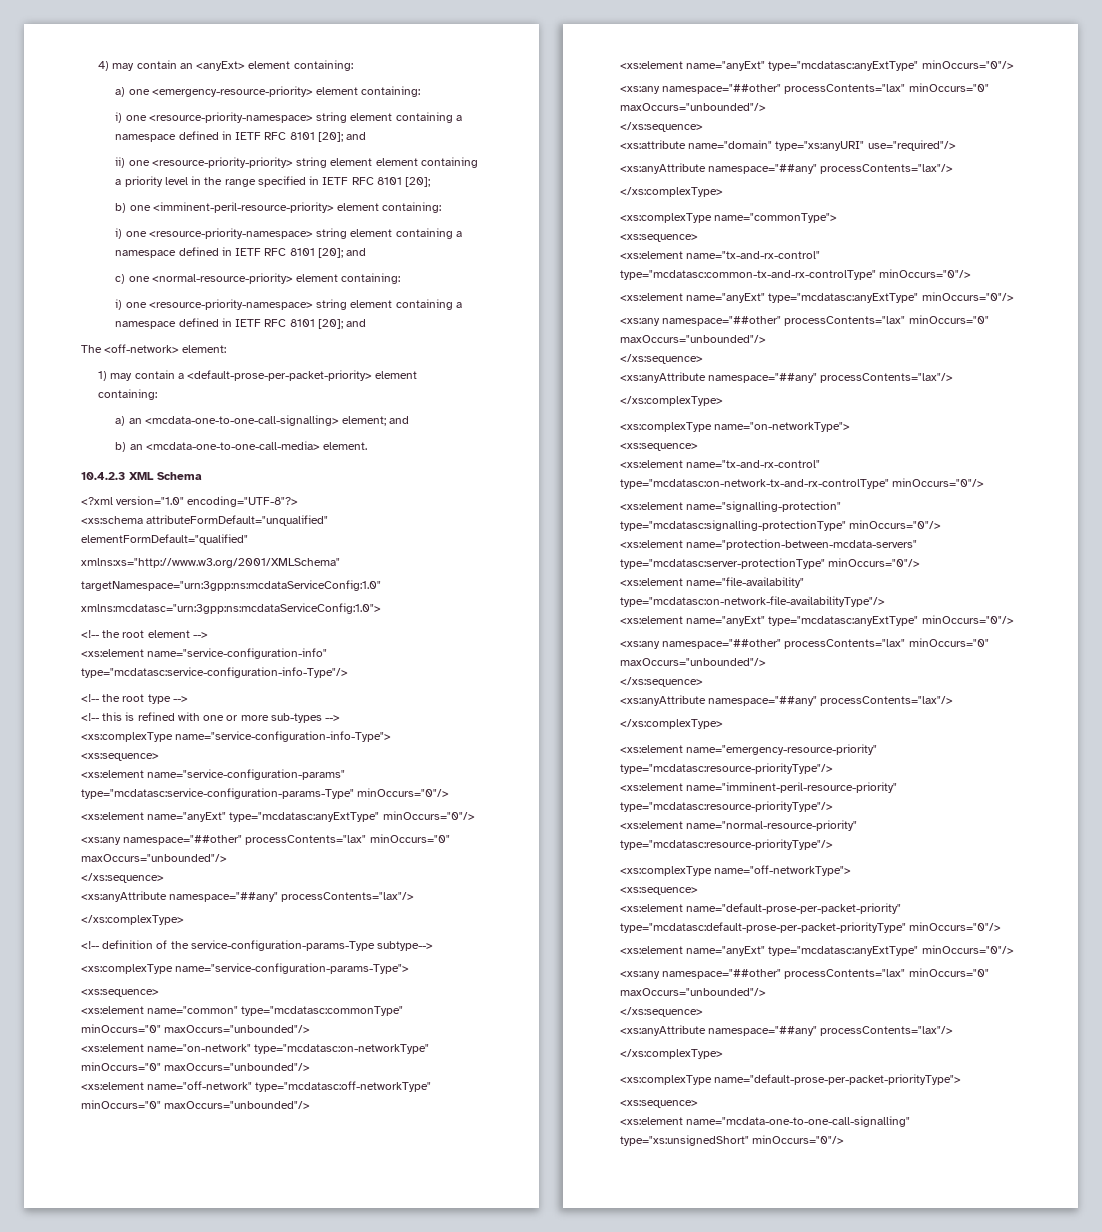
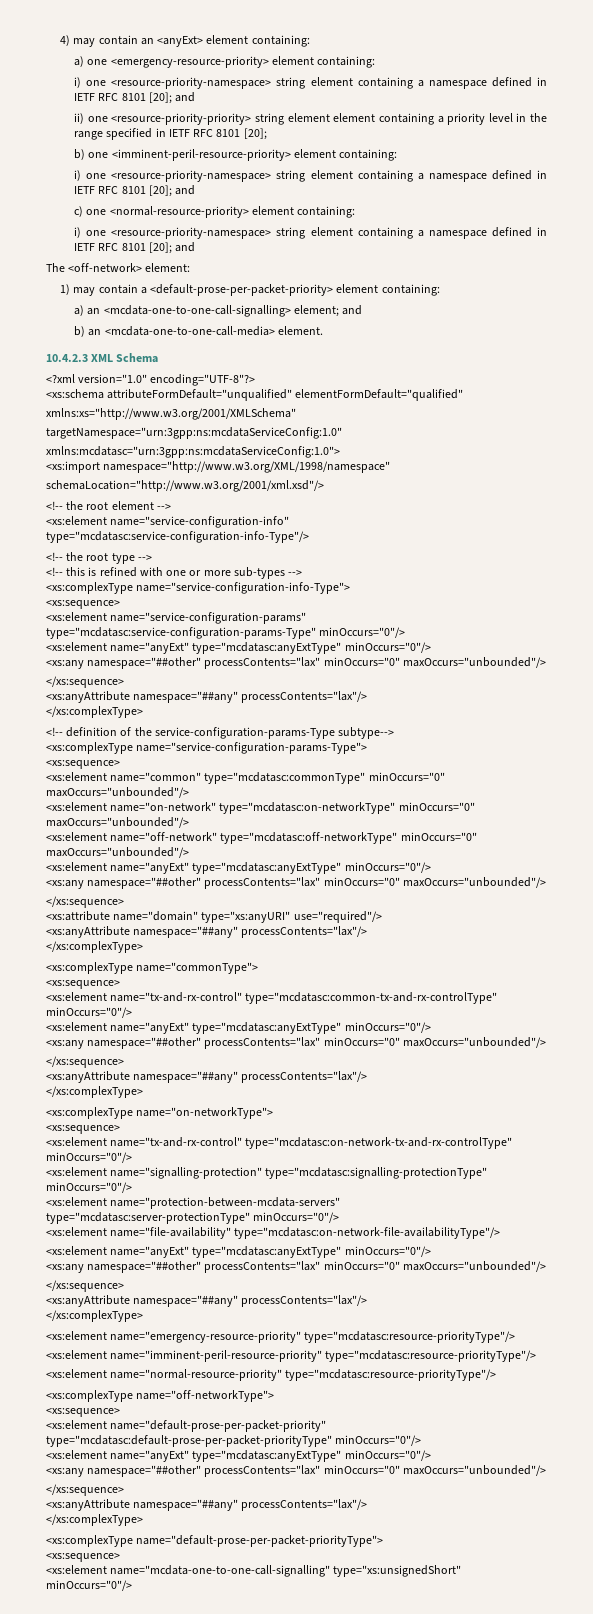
+ <xs:import namespace="http://www.w3.org/XML/1998/namespace"
+ schemaLocation="http://www.w3.org/2001/xml.xsd"/>

